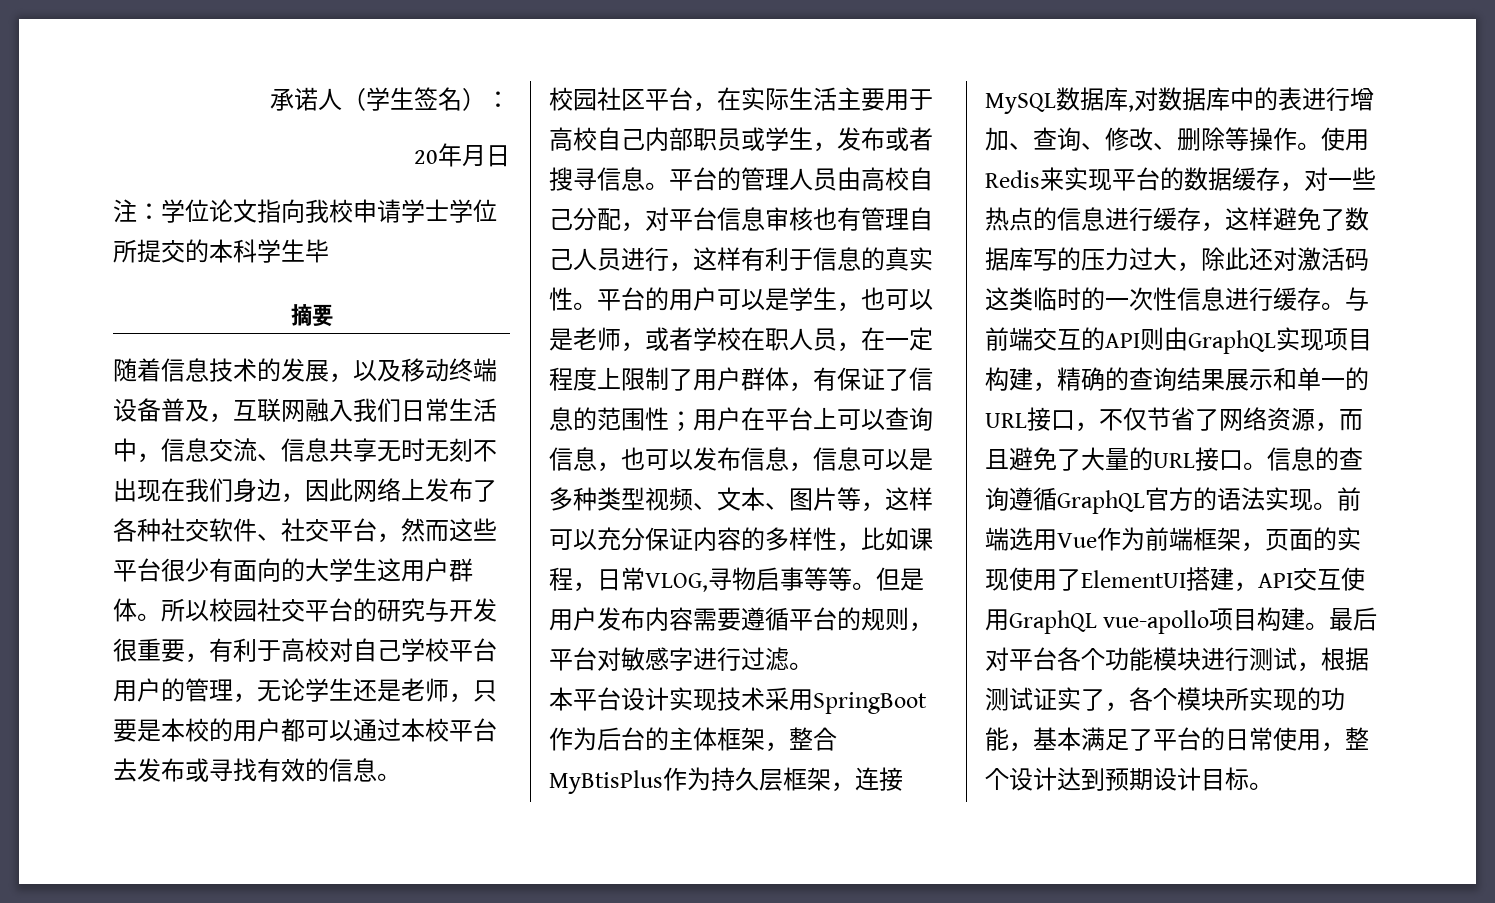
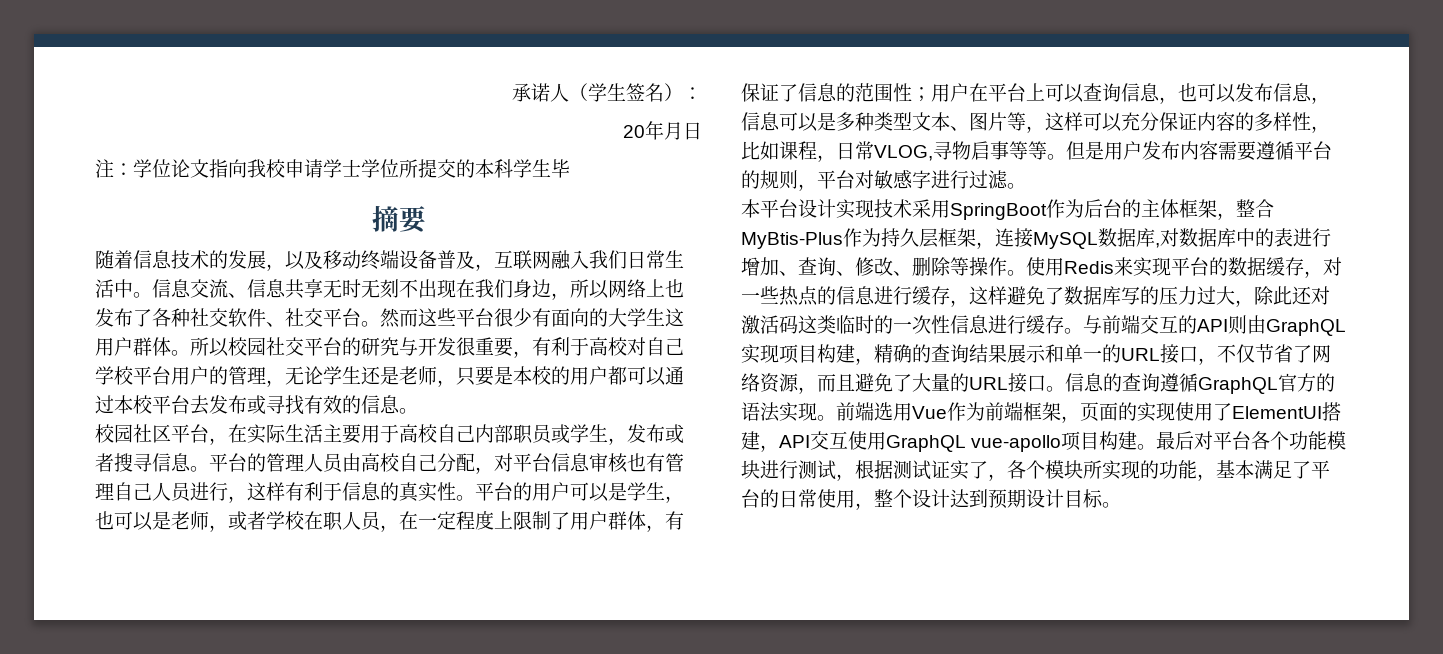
- 随着信息技术的发展，以及移动终端设备普及，互联网融入我们日常生活中，信息交流、信息共享无时无刻不出现在我们身边，因此网络上发布了各种社交软件、社交平台，然而这些平台很少有面向的大学生这用户群体。
+ 随着信息技术的发展，以及移动终端设备普及，互联网融入我们日常生活中。信息交流、信息共享无时无刻不出现在我们身边，所以网络上也发布了各种社交软件、社交平台。然而这些平台很少有面向的大学生这用户群体。
- 平台的用户可以是学生，也可以是老师，或者学校在职人员，在一定程度上限制了用户群体，有保证了信息的范围性；用户在平台上可以查询信息，也可以发布信息，信息可以是多种类型视频、文本、图片等，这样可以充分保证内容的多样性，比如课程，日常VLOG,寻物启事等等。
+ 平台的用户可以是学生，也可以是老师，或者学校在职人员，在一定程度上限制了用户群体，有保证了信息的范围性；用户在平台上可以查询信息，也可以发布信息，信息可以是多种类型文本、图片等，这样可以充分保证内容的多样性，比如课程，日常VLOG,寻物启事等等。
- 本平台设计实现技术采用SpringBoot作为后台的主体框架，整合MyBtisPlus作为持久层框架，连接MySQL数据库,对数据库中的表进行增加、查询、修改、删除等操作。
+ 本平台设计实现技术采用SpringBoot作为后台的主体框架，整合MyBtis-Plus作为持久层框架，连接MySQL数据库,对数据库中的表进行增加、查询、修改、删除等操作。

